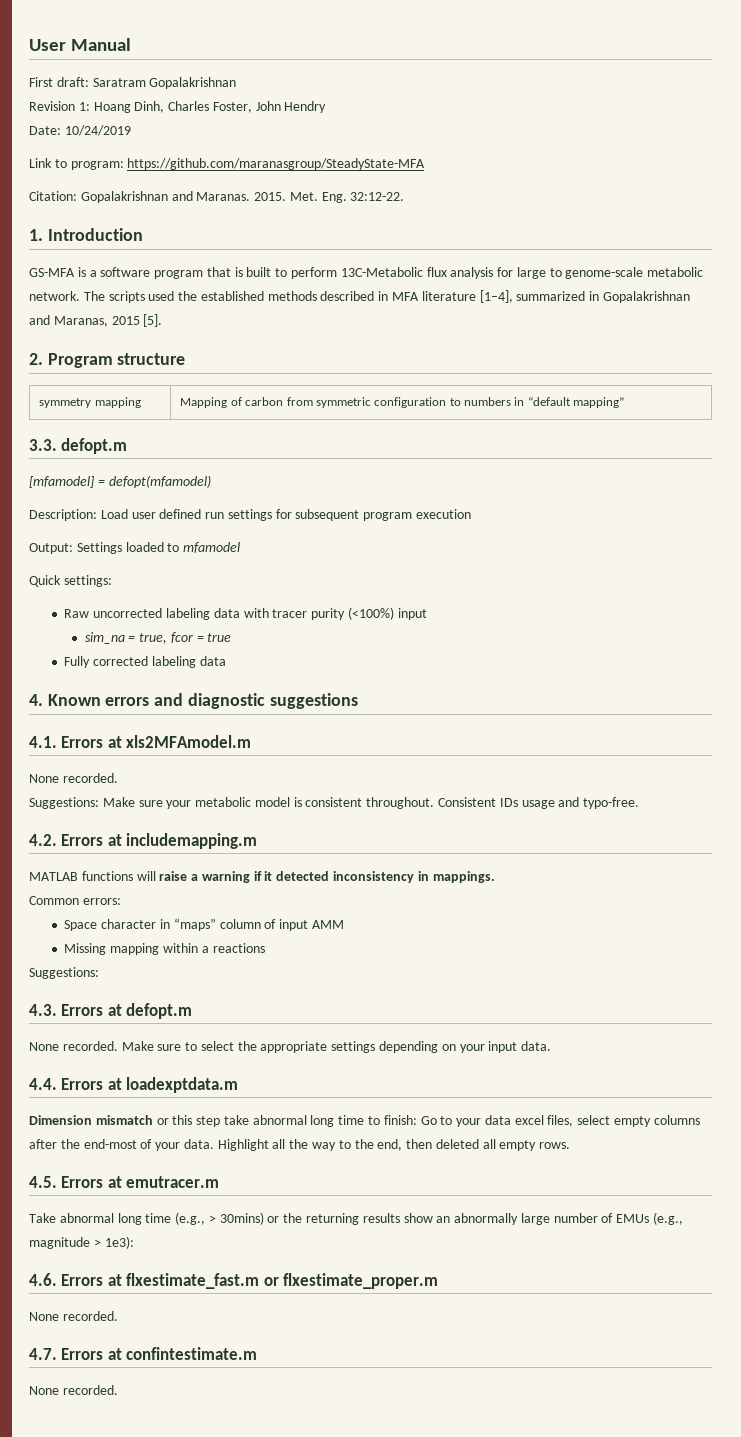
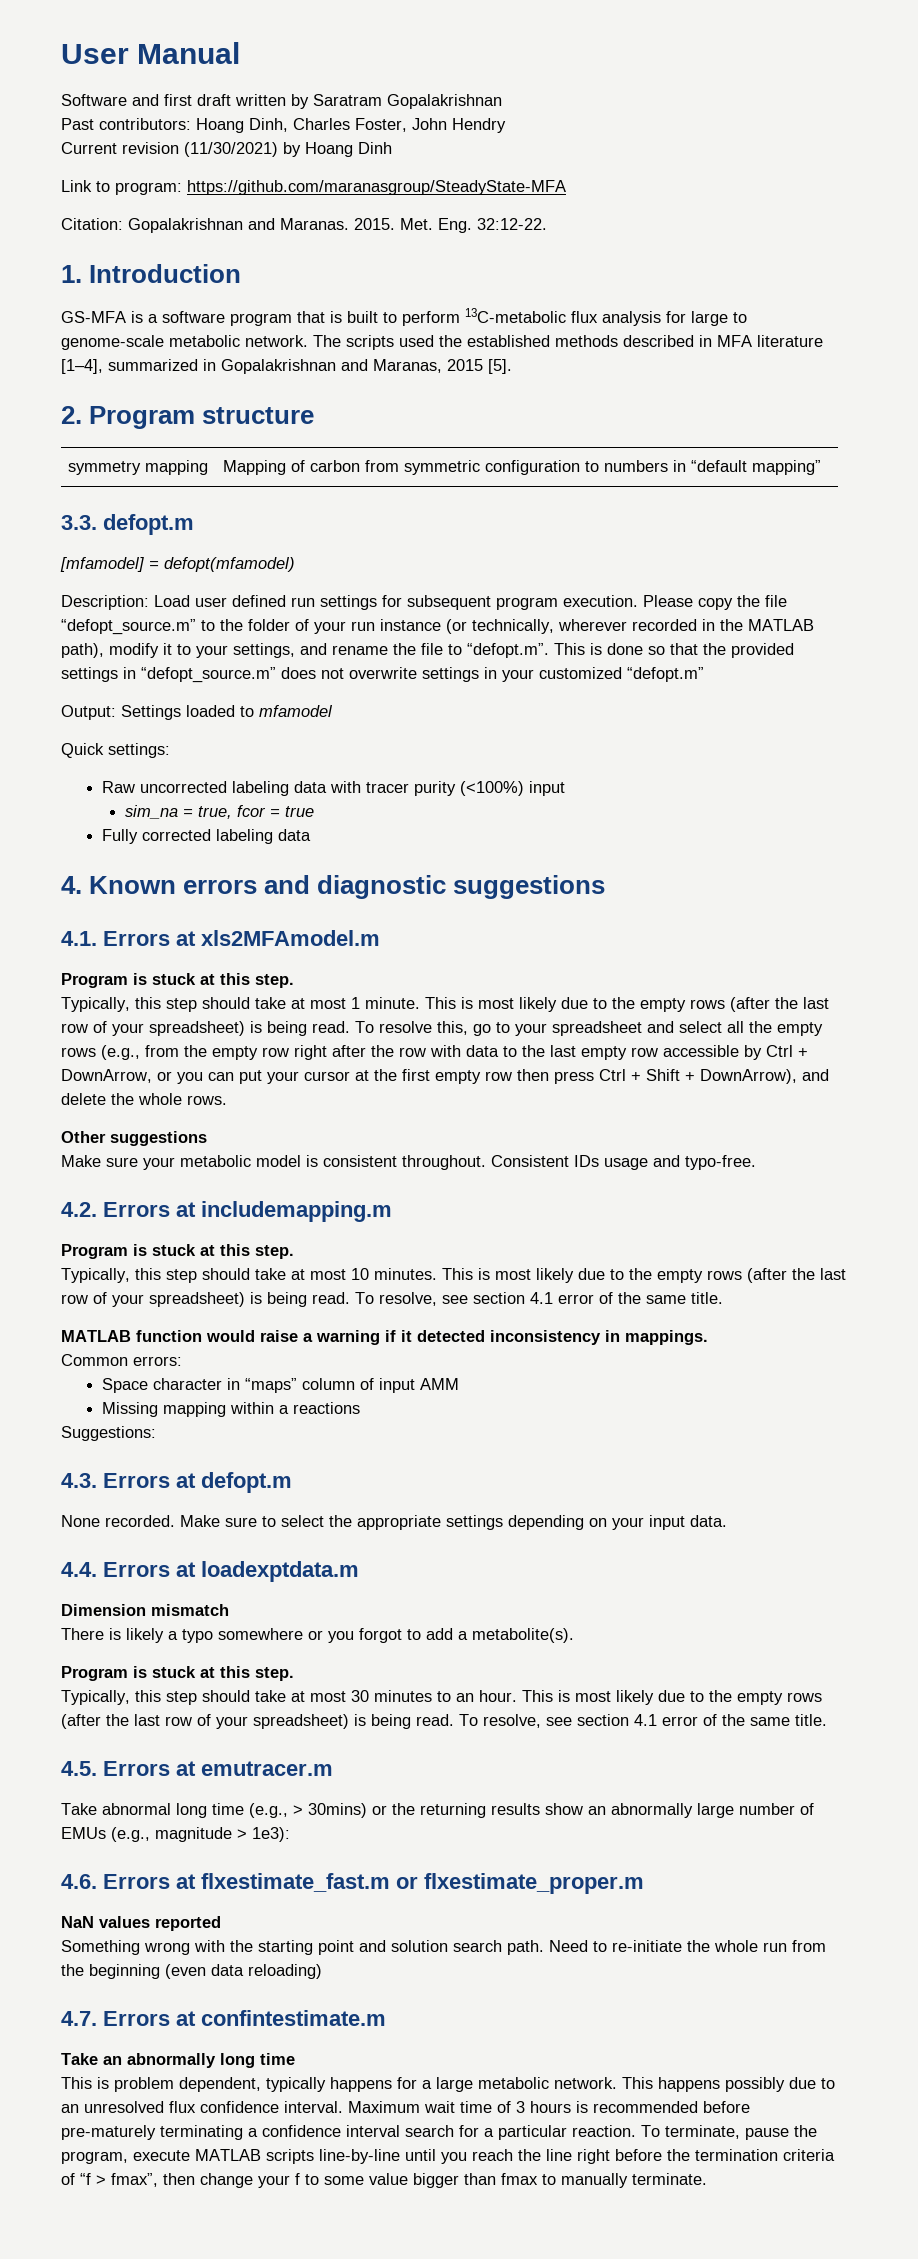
- First draft: Saratram Gopalakrishnan
+ Software and first draft written by Saratram Gopalakrishnan
- Revision 1: Hoang Dinh, Charles Foster, John Hendry
+ Past contributors: Hoang Dinh, Charles Foster, John Hendry
- Date: 10/24/2019
+ Current revision (11/30/2021) by Hoang Dinh
- GS-MFA is a software program that is built to perform 13C-Metabolic flux analysis for large to genome-scale metabolic network.
+ GS-MFA is a software program that is built to perform 13C-metabolic flux analysis for large to genome-scale metabolic network.
- Description: Load user defined run settings for subsequent program execution
+ Description: Load user defined run settings for subsequent program execution. Please copy the file “defopt_source.m” to the folder of your run instance (or technically, wherever recorded in the MATLAB path), modify it to your settings, and rename the file to “defopt.m”. This is done so that the provided settings in “defopt_source.m” does not overwrite settings in your customized “defopt.m”
  4.1. Errors at xls2MFAmodel.m
- None recorded.
- Suggestions: Make sure your metabolic model is consistent throughout.
+ Program is stuck at this step.
+ Typically, this step should take at most 1 minute. This is most likely due to the empty rows (after the last row of your spreadsheet) is being read. To resolve this, go to your spreadsheet and select all the empty rows (e.g., from the empty row right after the row with data to the last empty row accessible by Ctrl + DownArrow, or you can put your cursor at the first empty row then press Ctrl + Shift + DownArrow), and delete the whole rows.
+ Other suggestions
+ Make sure your metabolic model is consistent throughout.
  4.2. Errors at includemapping.m
- MATLAB functions will raise a warning if it detected inconsistency in mappings.
+ Program is stuck at this step.
+ Typically, this step should take at most 10 minutes. This is most likely due to the empty rows (after the last row of your spreadsheet) is being read. To resolve, see section 4.1 error of the same title.
+ MATLAB function would raise a warning if it detected inconsistency in mappings.
- Dimension mismatch or this step take abnormal long time to finish: Go to your data excel files, select empty columns after the end-most of your data. Highlight all the way to the end, then deleted all empty rows.
+ Dimension mismatch
+ There is likely a typo somewhere or you forgot to add a metabolite(s).
+ Program is stuck at this step.
+ Typically, this step should take at most 30 minutes to an hour. This is most likely due to the empty rows (after the last row of your spreadsheet) is being read. To resolve, see section 4.1 error of the same title.
  4.6. Errors at flxestimate_fast.m or flxestimate_proper.m
- None recorded.
+ NaN values reported
+ Something wrong with the starting point and solution search path. Need to re-initiate the whole run from the beginning (even data reloading)
  4.7. Errors at confintestimate.m
- None recorded.
+ Take an abnormally long time
+ This is problem dependent, typically happens for a large metabolic network. This happens possibly due to an unresolved flux confidence interval. Maximum wait time of 3 hours is recommended before pre-maturely terminating a confidence interval search for a particular reaction. To terminate, pause the program, execute MATLAB scripts line-by-line until you reach the line right before the termination criteria of “f > fmax”, then change your f to some value bigger than fmax to manually terminate.

